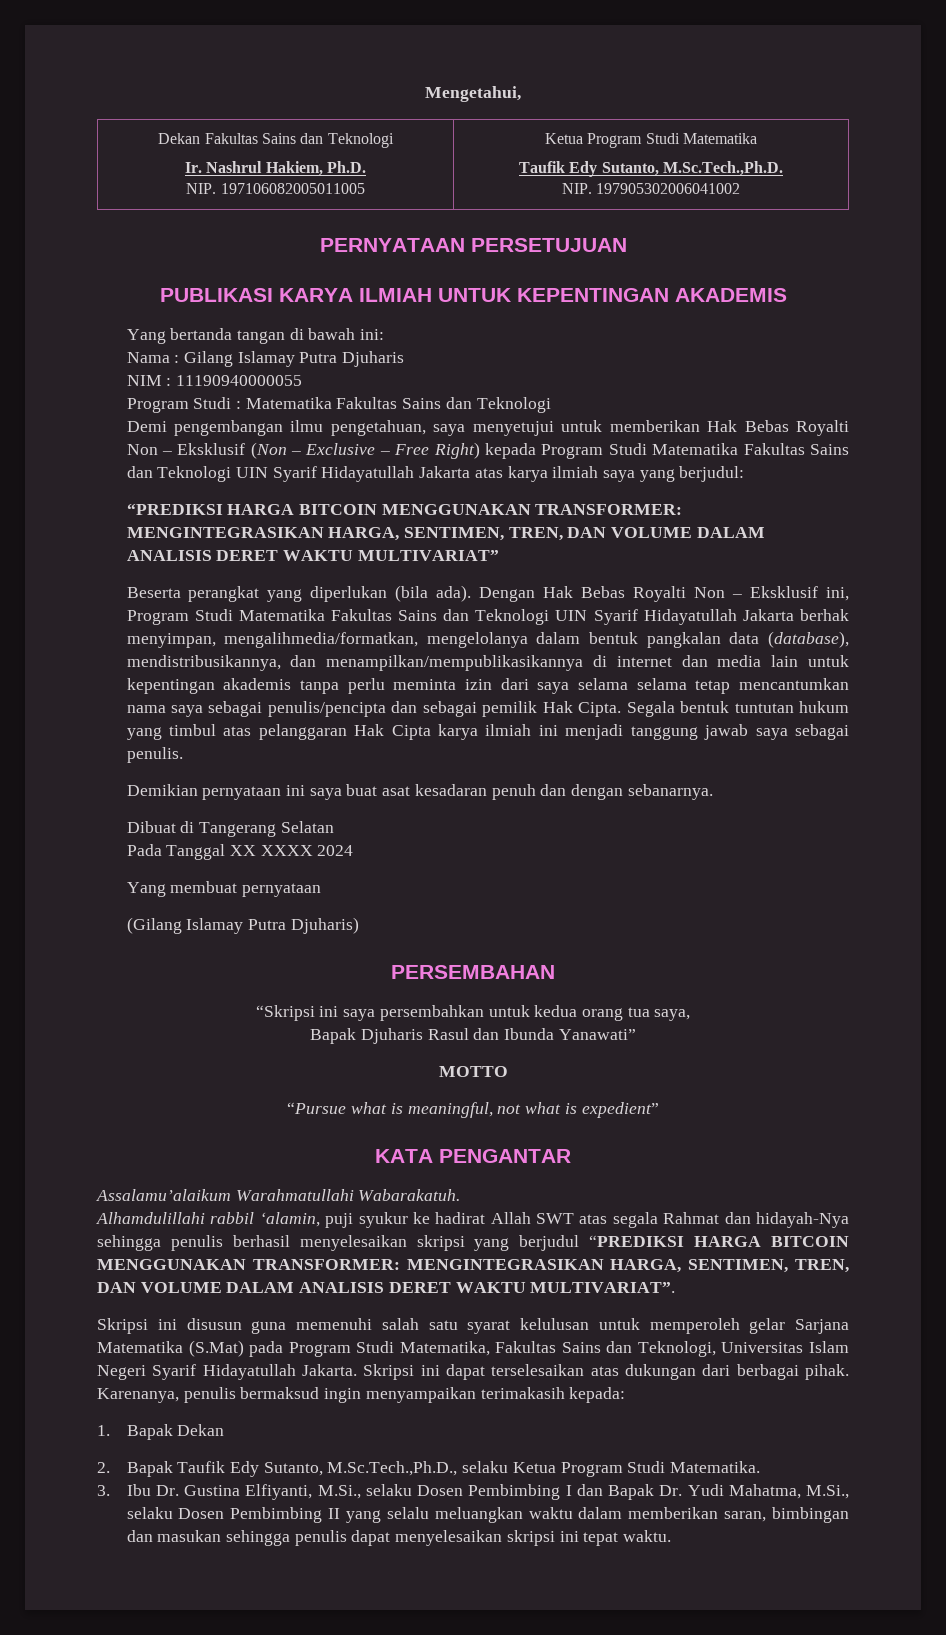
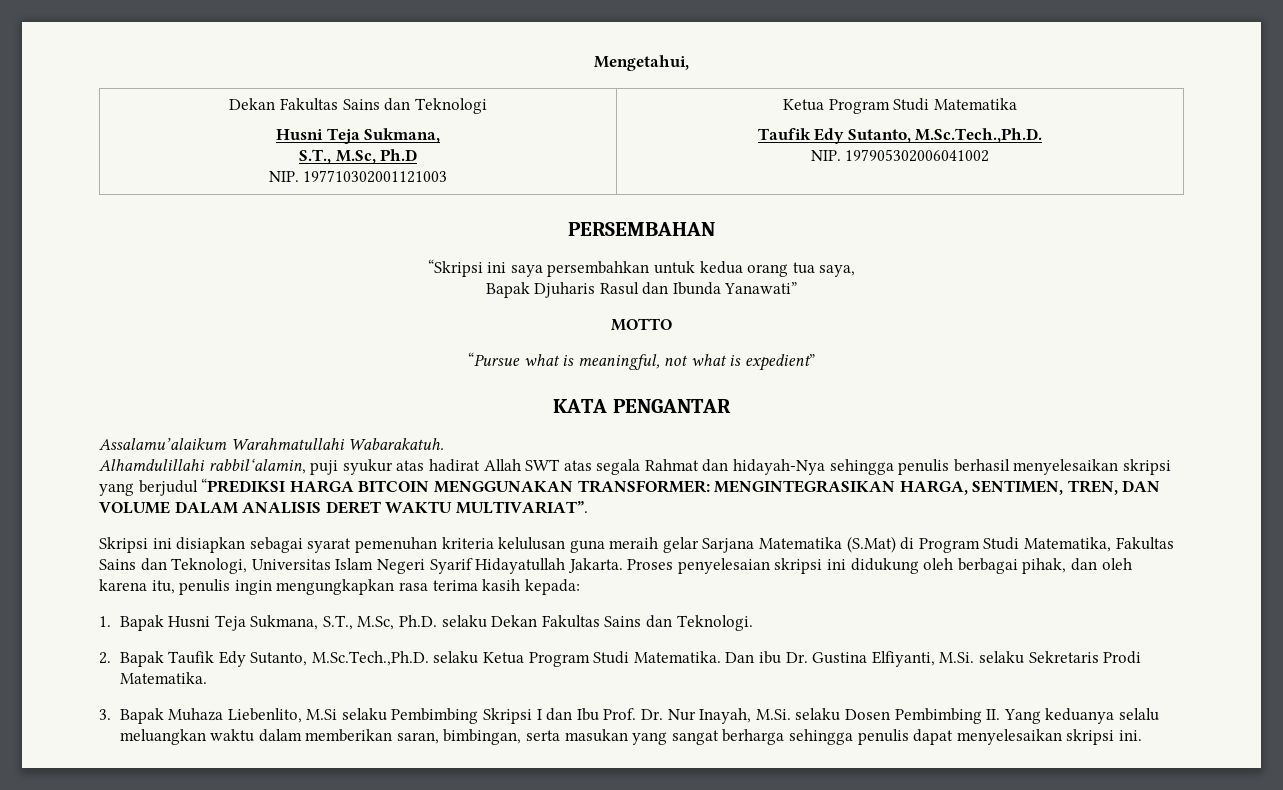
  Dekan Fakultas Sains dan Teknologi
- Ir. Nashrul Hakiem, Ph.D.
- NIP. 197106082005011005 | Ketua Program Studi Matematika
+ Husni Teja Sukmana,
+ S.T., M.Sc, Ph.D
+ NIP. 197710302001121003 | Ketua Program Studi Matematika
- PERNYATAAN PERSETUJUAN
- PUBLIKASI KARYA ILMIAH UNTUK KEPENTINGAN AKADEMIS
- Yang bertanda tangan di bawah ini:
- Nama : Gilang Islamay Putra Djuharis
- NIM : 11190940000055
- Program Studi : Matematika Fakultas Sains dan Teknologi
- Demi pengembangan ilmu pengetahuan, saya menyetujui untuk memberikan Hak Bebas Royalti Non – Eksklusif (Non – Exclusive – Free Right) kepada Program Studi Matematika Fakultas Sains dan Teknologi UIN Syarif Hidayatullah Jakarta atas karya ilmiah saya yang berjudul:
- “PREDIKSI HARGA BITCOIN MENGGUNAKAN TRANSFORMER: MENGINTEGRASIKAN HARGA, SENTIMEN, TREN, DAN VOLUME DALAM ANALISIS DERET WAKTU MULTIVARIAT”
- Beserta perangkat yang diperlukan (bila ada). Dengan Hak Bebas Royalti Non – Eksklusif ini, Program Studi Matematika Fakultas Sains dan Teknologi UIN Syarif Hidayatullah Jakarta berhak menyimpan, mengalihmedia/formatkan, mengelolanya dalam bentuk pangkalan data (database), mendistribusikannya, dan menampilkan/mempublikasikannya di internet dan media lain untuk kepentingan akademis tanpa perlu meminta izin dari saya selama selama tetap mencantumkan nama saya sebagai penulis/pencipta dan sebagai pemilik Hak Cipta. Segala bentuk tuntutan hukum yang timbul atas pelanggaran Hak Cipta karya ilmiah ini menjadi tanggung jawab saya sebagai penulis.
- Demikian pernyataan ini saya buat asat kesadaran penuh dan dengan sebanarnya.
- Dibuat di Tangerang Selatan
- Pada Tanggal XX XXXX 2024
- Yang membuat pernyataan
- (Gilang Islamay Putra Djuharis)
- Alhamdulillahi rabbil ‘alamin, puji syukur ke hadirat Allah SWT atas segala Rahmat dan hidayah-Nya sehingga penulis berhasil menyelesaikan skripsi yang berjudul “PREDIKSI HARGA BITCOIN MENGGUNAKAN TRANSFORMER: MENGINTEGRASIKAN HARGA, SENTIMEN, TREN, DAN VOLUME DALAM ANALISIS DERET WAKTU MULTIVARIAT”.
+ Alhamdulillahi rabbil‘alamin, puji syukur atas hadirat Allah SWT atas segala Rahmat dan hidayah-Nya sehingga penulis berhasil menyelesaikan skripsi yang berjudul “PREDIKSI HARGA BITCOIN MENGGUNAKAN TRANSFORMER: MENGINTEGRASIKAN HARGA, SENTIMEN, TREN, DAN VOLUME DALAM ANALISIS DERET WAKTU MULTIVARIAT”.
- Skripsi ini disusun guna memenuhi salah satu syarat kelulusan untuk memperoleh gelar Sarjana Matematika (S.Mat) pada Program Studi Matematika, Fakultas Sains dan Teknologi, Universitas Islam Negeri Syarif Hidayatullah Jakarta.
+ Skripsi ini disiapkan sebagai syarat pemenuhan kriteria kelulusan guna meraih gelar Sarjana Matematika (S.Mat) di Program Studi Matematika, Fakultas Sains dan Teknologi, Universitas Islam Negeri Syarif Hidayatullah Jakarta.
- Skripsi ini dapat terselesaikan atas dukungan dari berbagai pihak. Karenanya, penulis bermaksud ingin menyampaikan terimakasih kepada:
- 1. Bapak Dekan
+ Proses penyelesaian skripsi ini didukung oleh berbagai pihak, dan oleh karena itu, penulis ingin mengungkapkan rasa terima kasih kepada:
+ 1. Bapak Husni Teja Sukmana, S.T., M.Sc, Ph.D. selaku Dekan Fakultas Sains dan Teknologi.
- 2. Bapak Taufik Edy Sutanto, M.Sc.Tech.,Ph.D., selaku Ketua Program Studi Matematika.
- 3. Ibu Dr. Gustina Elfiyanti, M.Si., selaku Dosen Pembimbing I dan Bapak Dr. Yudi Mahatma, M.Si., selaku Dosen Pembimbing II yang selalu meluangkan waktu dalam memberikan saran, bimbingan dan masukan sehingga penulis dapat menyelesaikan skripsi ini tepat waktu.
+ 2. Bapak Taufik Edy Sutanto, M.Sc.Tech.,Ph.D. selaku Ketua Program Studi Matematika. Dan ibu Dr. Gustina Elfiyanti, M.Si. selaku Sekretaris Prodi Matematika.
+ 3. Bapak Muhaza Liebenlito, M.Si selaku Pembimbing Skripsi I dan Ibu Prof. Dr. Nur Inayah, M.Si. selaku Dosen Pembimbing II. Yang keduanya selalu meluangkan waktu dalam memberikan saran, bimbingan, serta masukan yang sangat berharga sehingga penulis dapat menyelesaikan skripsi ini.

